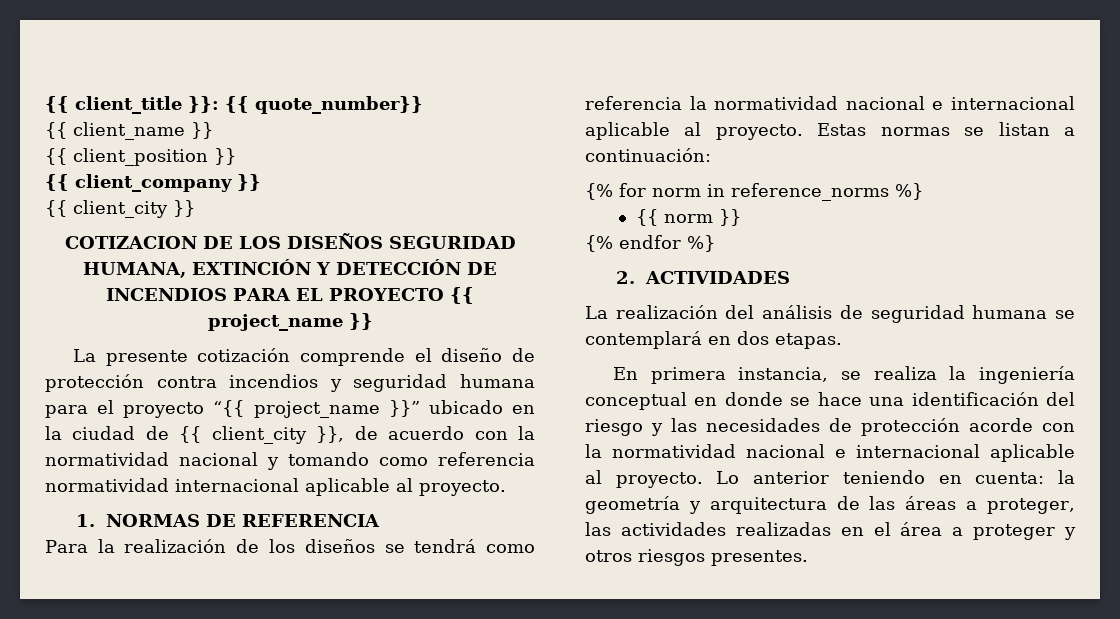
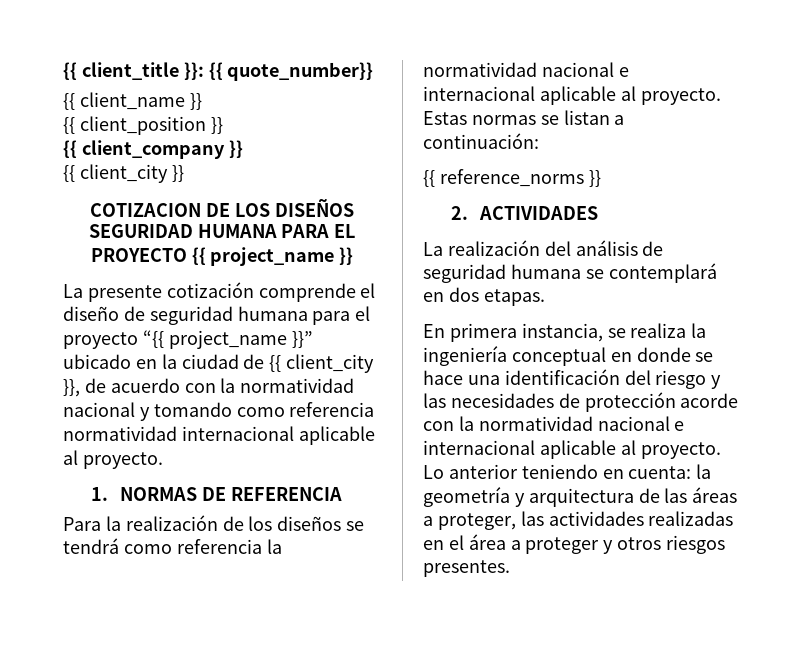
- COTIZACION DE LOS DISEÑOS SEGURIDAD HUMANA, EXTINCIÓN Y DETECCIÓN DE INCENDIOS PARA EL PROYECTO {{ project_name }}
+ COTIZACION DE LOS DISEÑOS SEGURIDAD HUMANA PARA EL PROYECTO {{ project_name }}
- La presente cotización comprende el diseño de protección contra incendios y seguridad humana para el proyecto “{{ project_name }}” ubicado en la ciudad de {{ client_city }}, de acuerdo con la normatividad nacional y tomando como referencia normatividad internacional aplicable al proyecto.
+ La presente cotización comprende el diseño de seguridad humana para el proyecto “{{ project_name }}” ubicado en la ciudad de {{ client_city }}, de acuerdo con la normatividad nacional y tomando como referencia normatividad internacional aplicable al proyecto.
- {% for norm in reference_norms %}
- {{ norm }}
- {% endfor %}
+ {{ reference_norms }}

